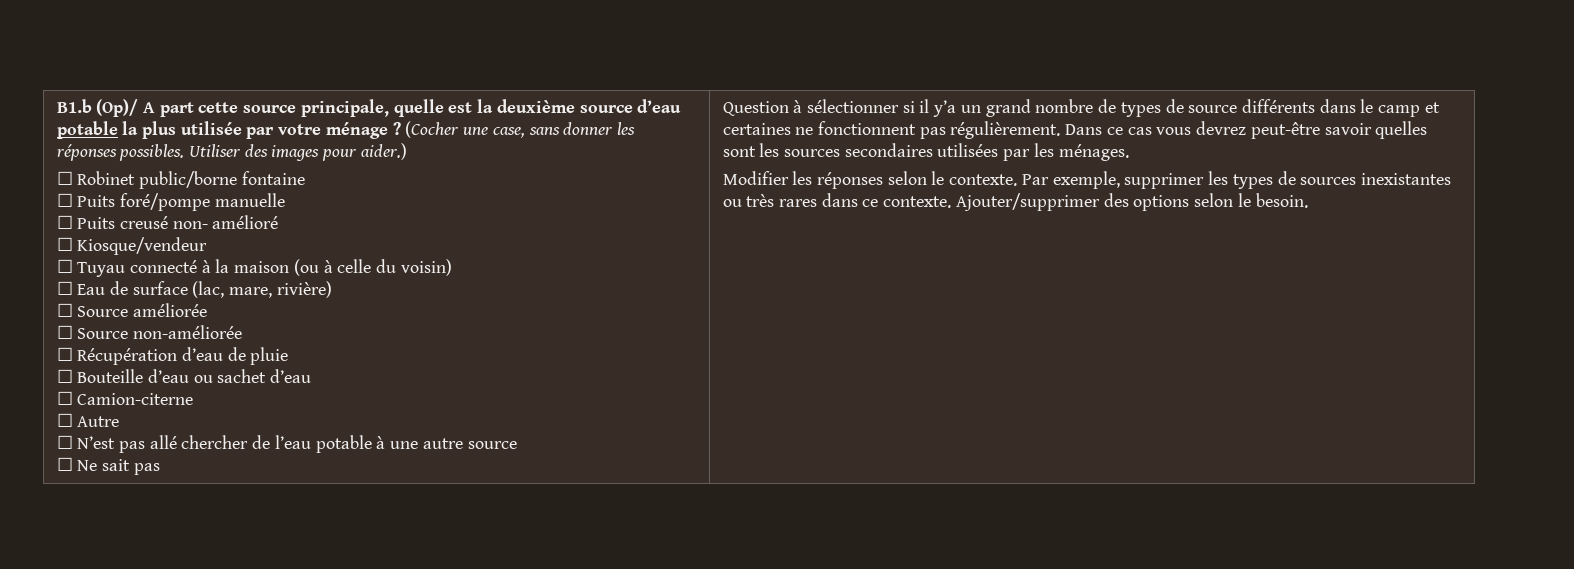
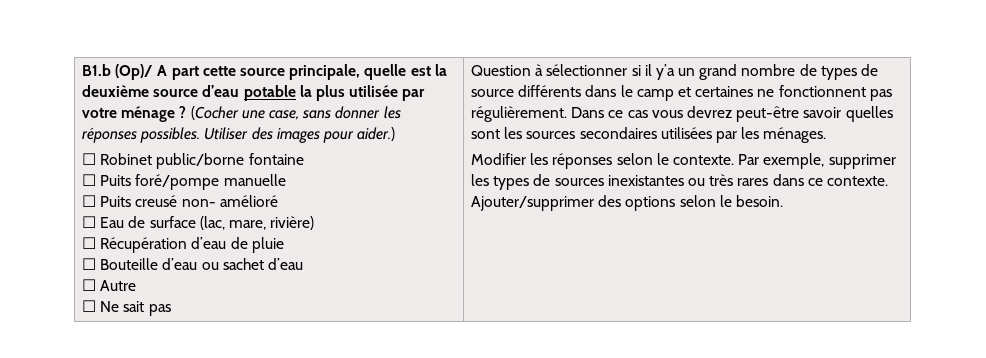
- ☐ Kiosque/vendeur
- ☐ Tuyau connecté à la maison (ou à celle du voisin)
- ☐ Source améliorée
- ☐ Source non-améliorée
- ☐ Camion-citerne
- ☐ N’est pas allé chercher de l’eau potable à une autre source

